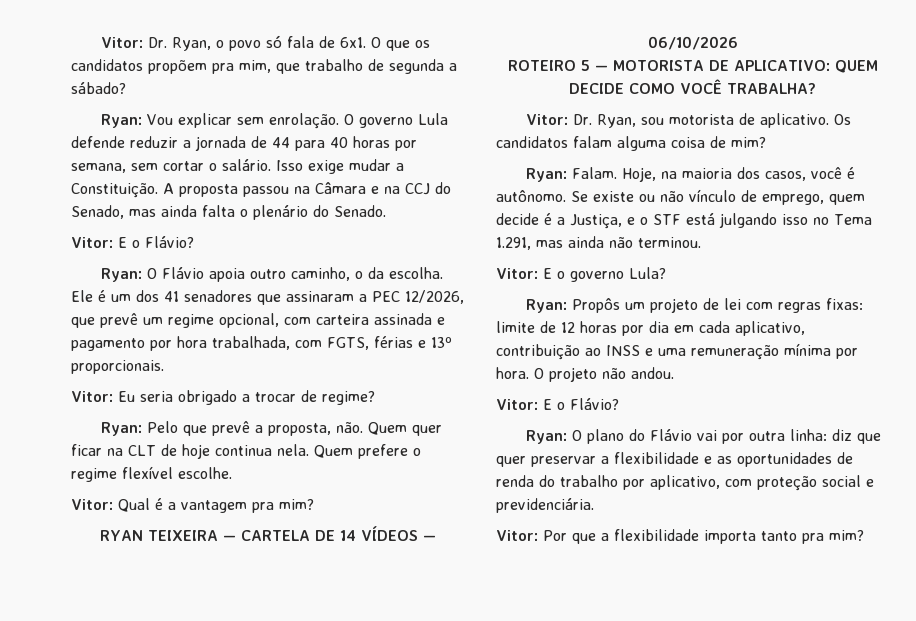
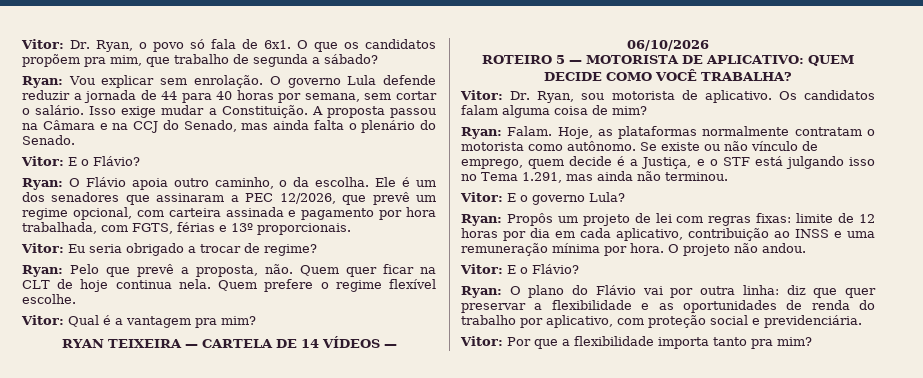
- Ele é um dos 41 senadores que assinaram a PEC 12/2026, que prevê um regime opcional, com carteira assinada e pagamento por hora trabalhada, com FGTS, férias e 13º proporcionais.
+ Ele é um dos senadores que assinaram a PEC 12/2026, que prevê um regime opcional, com carteira assinada e pagamento por hora trabalhada, com FGTS, férias e 13º proporcionais.
- Hoje, na maioria dos casos, você é autônomo.
+ Hoje, as plataformas normalmente contratam o motorista como autônomo.

